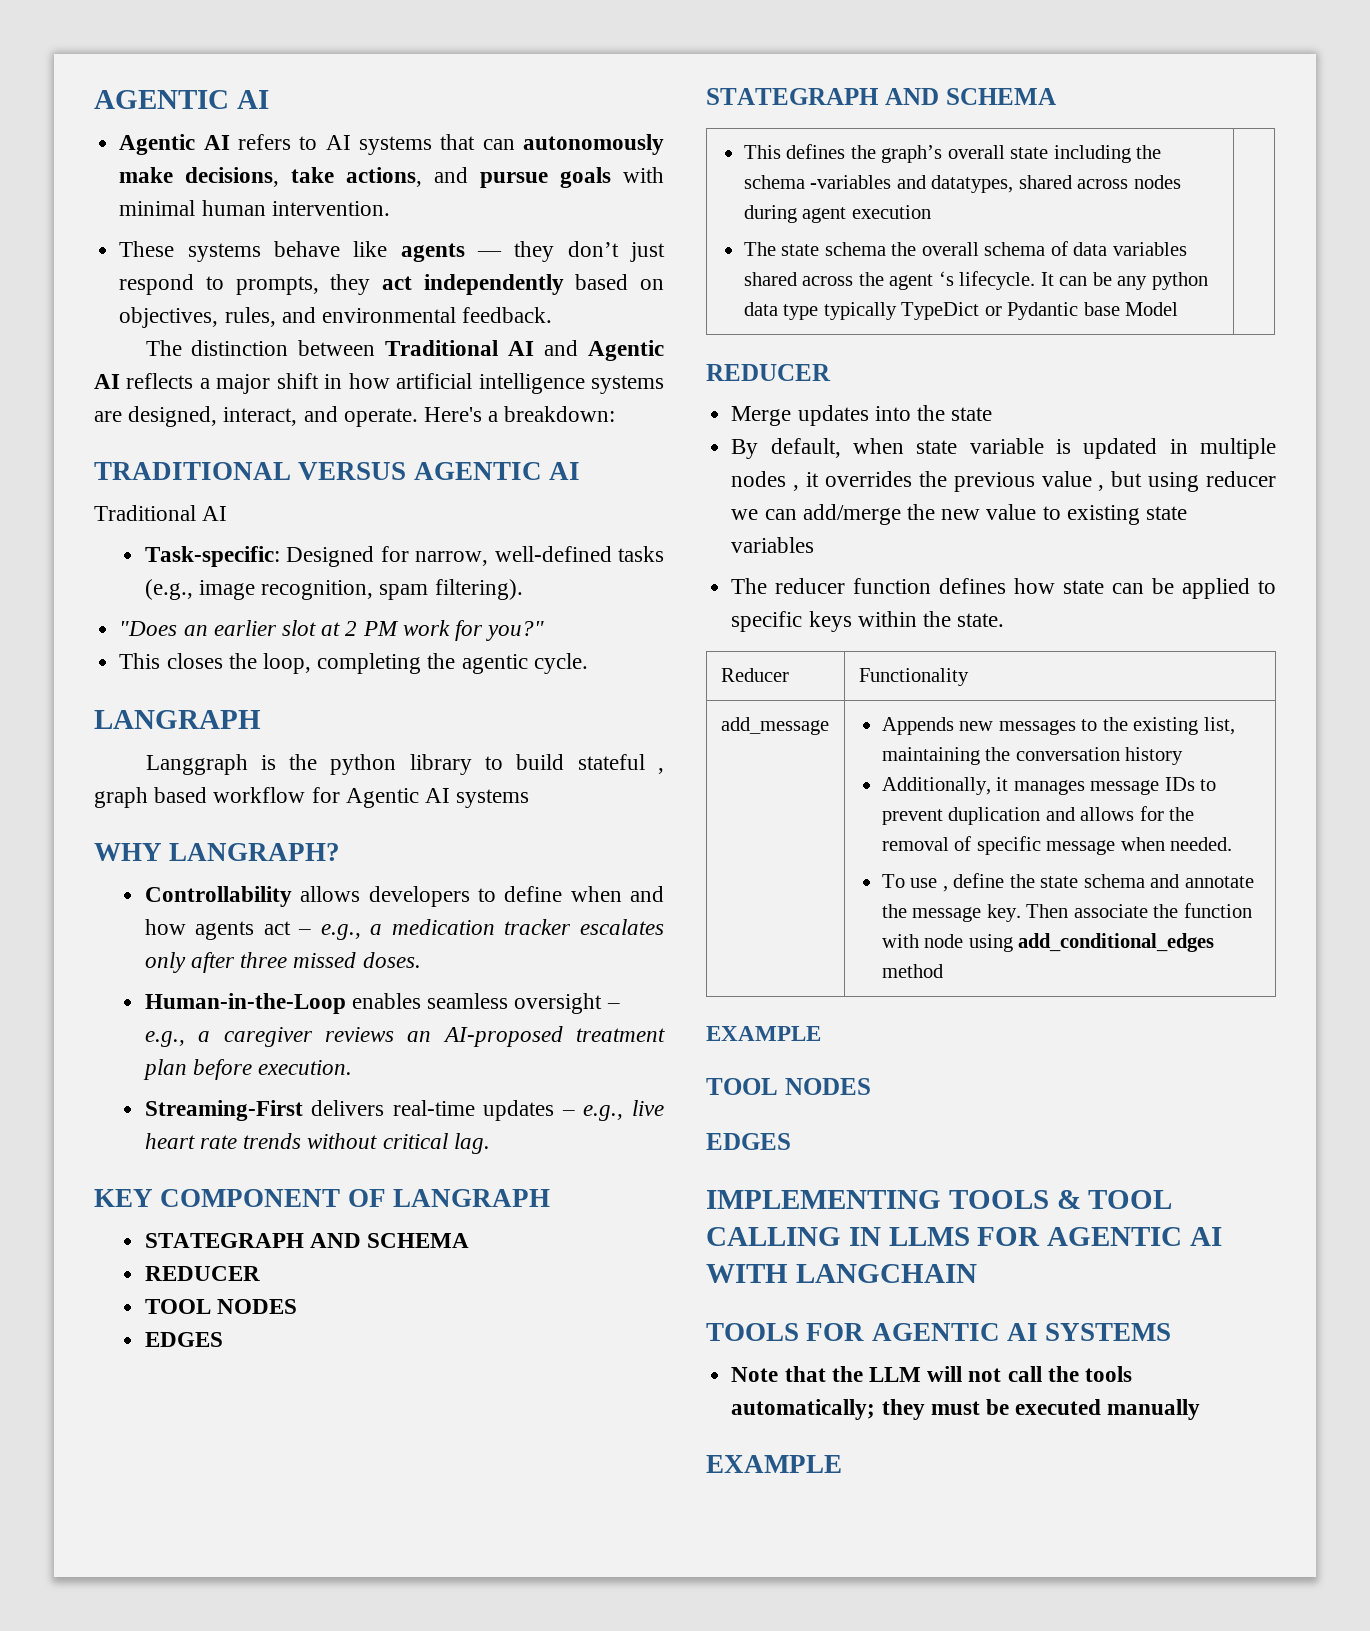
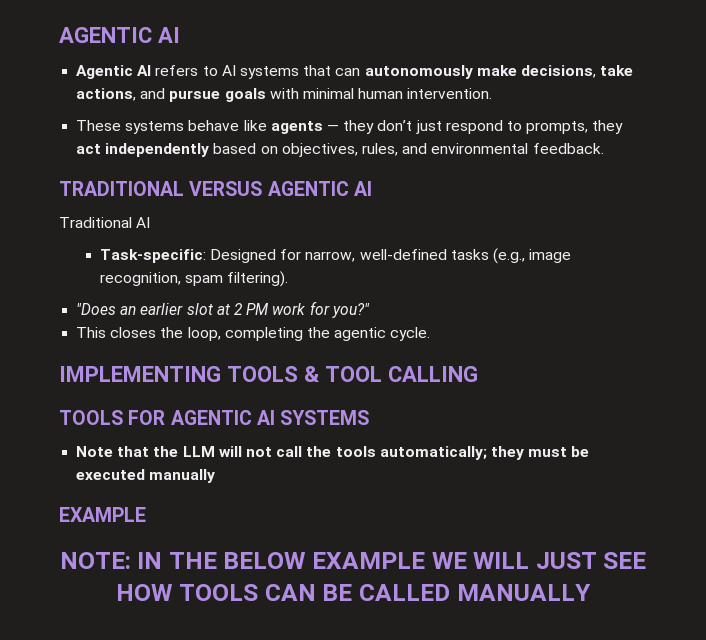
- The distinction between Traditional AI and Agentic AI reflects a major shift in how artificial intelligence systems are designed, interact, and operate. Here's a breakdown:
  This closes the loop, completing the agentic cycle.
- LANGRAPH
- Langgraph is the python library to build stateful , graph based workflow for Agentic AI systems
- WHY LANGRAPH?
- Controllability allows developers to define when and how agents act – e.g., a medication tracker escalates only after three missed doses.
- Human-in-the-Loop enables seamless oversight – e.g., a caregiver reviews an AI-proposed treatment plan before execution.
- Streaming-First delivers real-time updates – e.g., live heart rate trends without critical lag.
- KEY COMPONENT OF LANGRAPH
- STATEGRAPH AND SCHEMA
- REDUCER
- TOOL NODES
- EDGES
- STATEGRAPH AND SCHEMA
- This defines the graph’s overall state including the schema -variables and datatypes, shared across nodes during agent execution
- The state schema the overall schema of data variables shared across the agent ‘s lifecycle. It can be any python data type typically TypeDict or Pydantic base Model |
- REDUCER
- Merge updates into the state
- By default, when state variable is updated in multiple nodes , it overrides the previous value , but using reducer we can add/merge the new value to existing state variables
- The reducer function defines how state can be applied to specific keys within the state.
- Reducer | Functionality
- add_message | Appends new messages to the existing list, maintaining the conversation history
- Additionally, it manages message IDs to prevent duplication and allows for the removal of specific message when needed.
- To use , define the state schema and annotate the message key. Then associate the function with node using add_conditional_edges method
- EXAMPLE
- TOOL NODES
- EDGES
- IMPLEMENTING TOOLS & TOOL CALLING IN LLMS FOR AGENTIC AI WITH LANGCHAIN
+ IMPLEMENTING TOOLS & TOOL CALLING
+ NOTE: IN THE BELOW EXAMPLE WE WILL JUST SEE HOW TOOLS CAN BE CALLED MANUALLY

